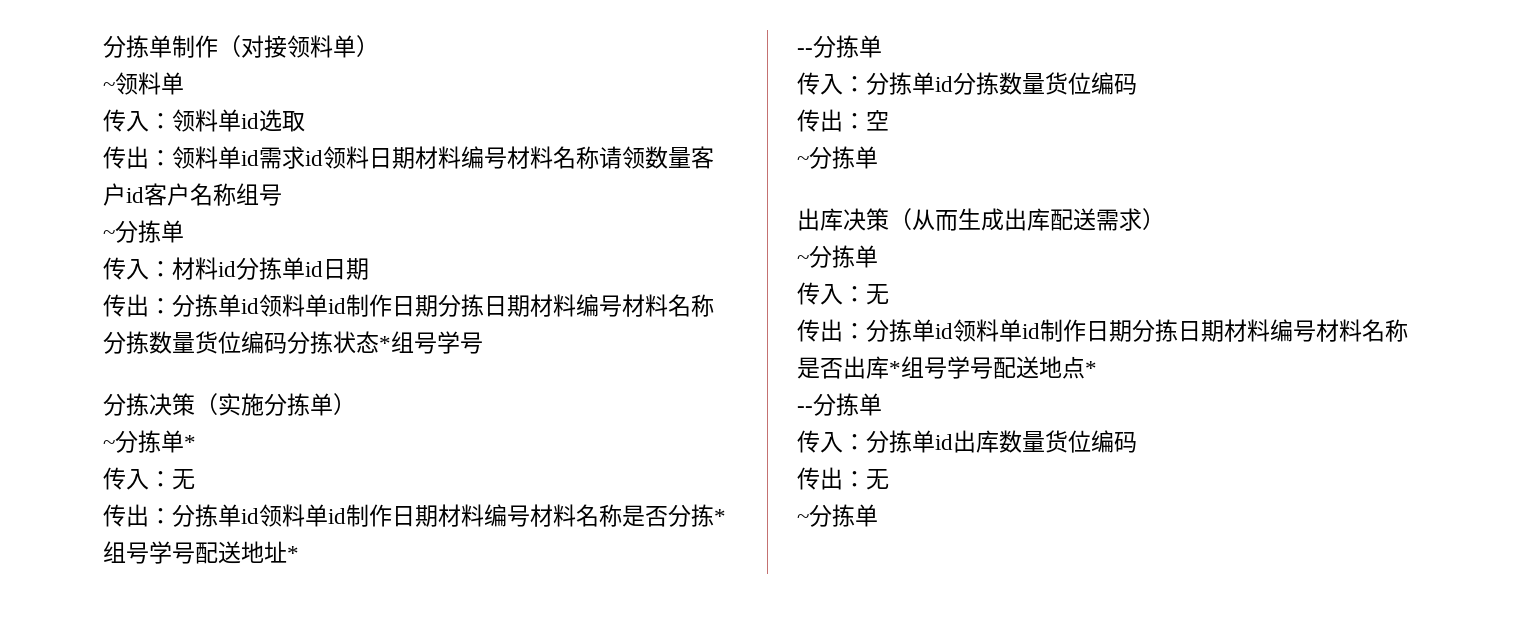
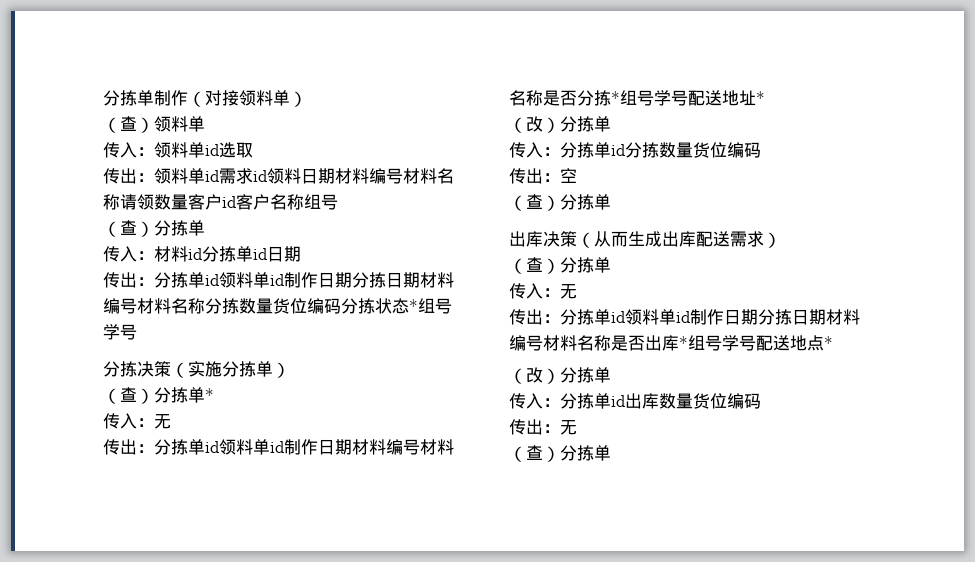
- ~领料单
+ （查）领料单
  传出：领料单id需求id领料日期材料编号材料名称请领数量客户id客户名称组号
- ~分拣单
+ （查）分拣单
- ~分拣单*
+ （查）分拣单*
  传出：分拣单id领料单id制作日期材料编号材料名称是否分拣*组号学号配送地址*
- --分拣单
+ （改）分拣单
  传出：空
- ~分拣单
+ （查）分拣单
  出库决策（从而生成出库配送需求）
- ~分拣单
+ （查）分拣单
  传出：分拣单id领料单id制作日期分拣日期材料编号材料名称是否出库*组号学号配送地点*
- --分拣单
+ （改）分拣单
  传出：无
- ~分拣单
+ （查）分拣单

